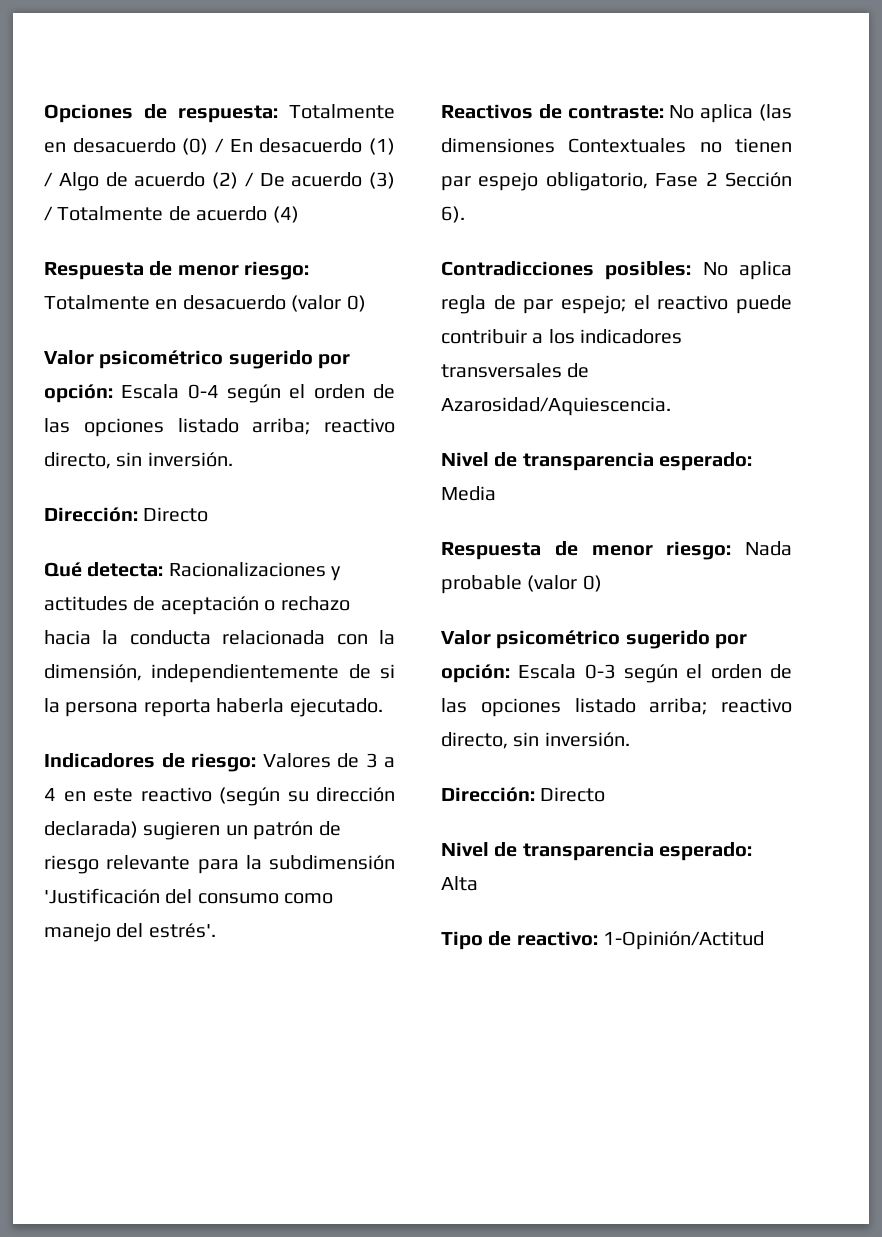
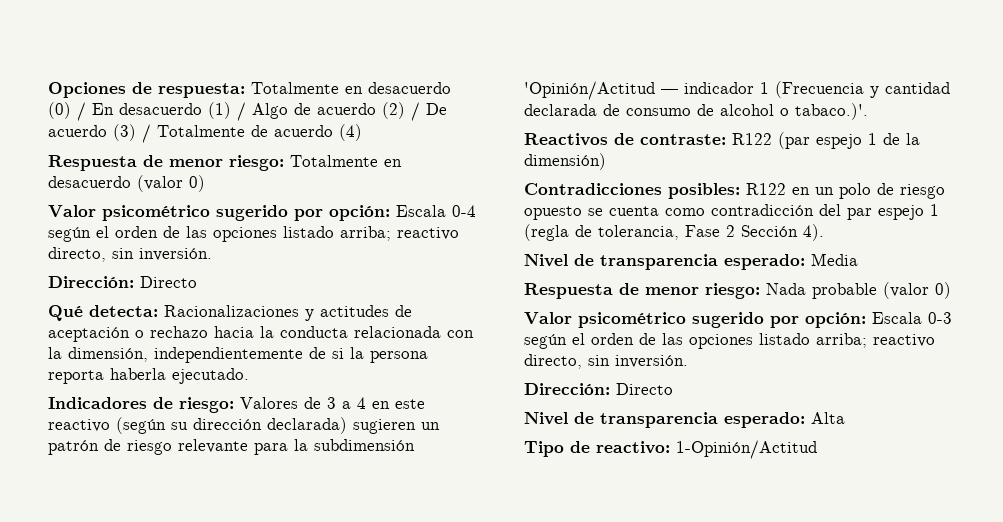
- Indicadores de riesgo: Valores de 3 a 4 en este reactivo (según su dirección declarada) sugieren un patrón de riesgo relevante para la subdimensión 'Justificación del consumo como manejo del estrés'.
- Reactivos de contraste: No aplica (las dimensiones Contextuales no tienen par espejo obligatorio, Fase 2 Sección 6).
- Contradicciones posibles: No aplica regla de par espejo; el reactivo puede contribuir a los indicadores transversales de Azarosidad/Aquiescencia.
+ Indicadores de riesgo: Valores de 3 a 4 en este reactivo (según su dirección declarada) sugieren un patrón de riesgo relevante para la subdimensión 'Opinión/Actitud — indicador 1 (Frecuencia y cantidad declarada de consumo de alcohol o tabaco.)'.
+ Reactivos de contraste: R122 (par espejo 1 de la dimensión)
+ Contradicciones posibles: R122 en un polo de riesgo opuesto se cuenta como contradicción del par espejo 1 (regla de tolerancia, Fase 2 Sección 4).

